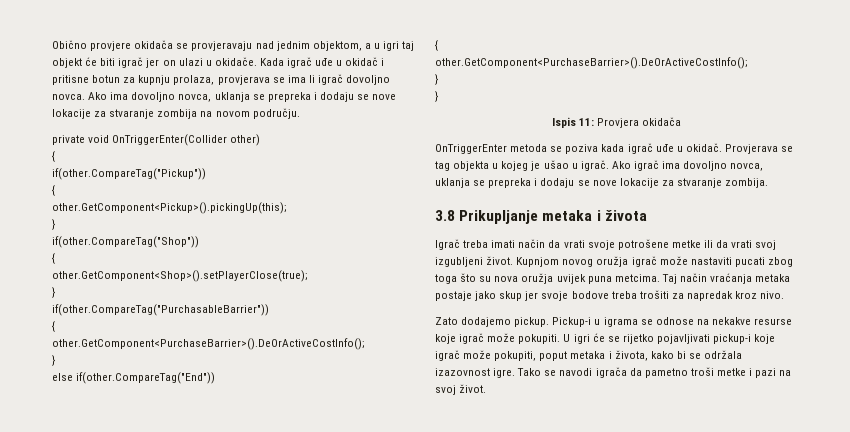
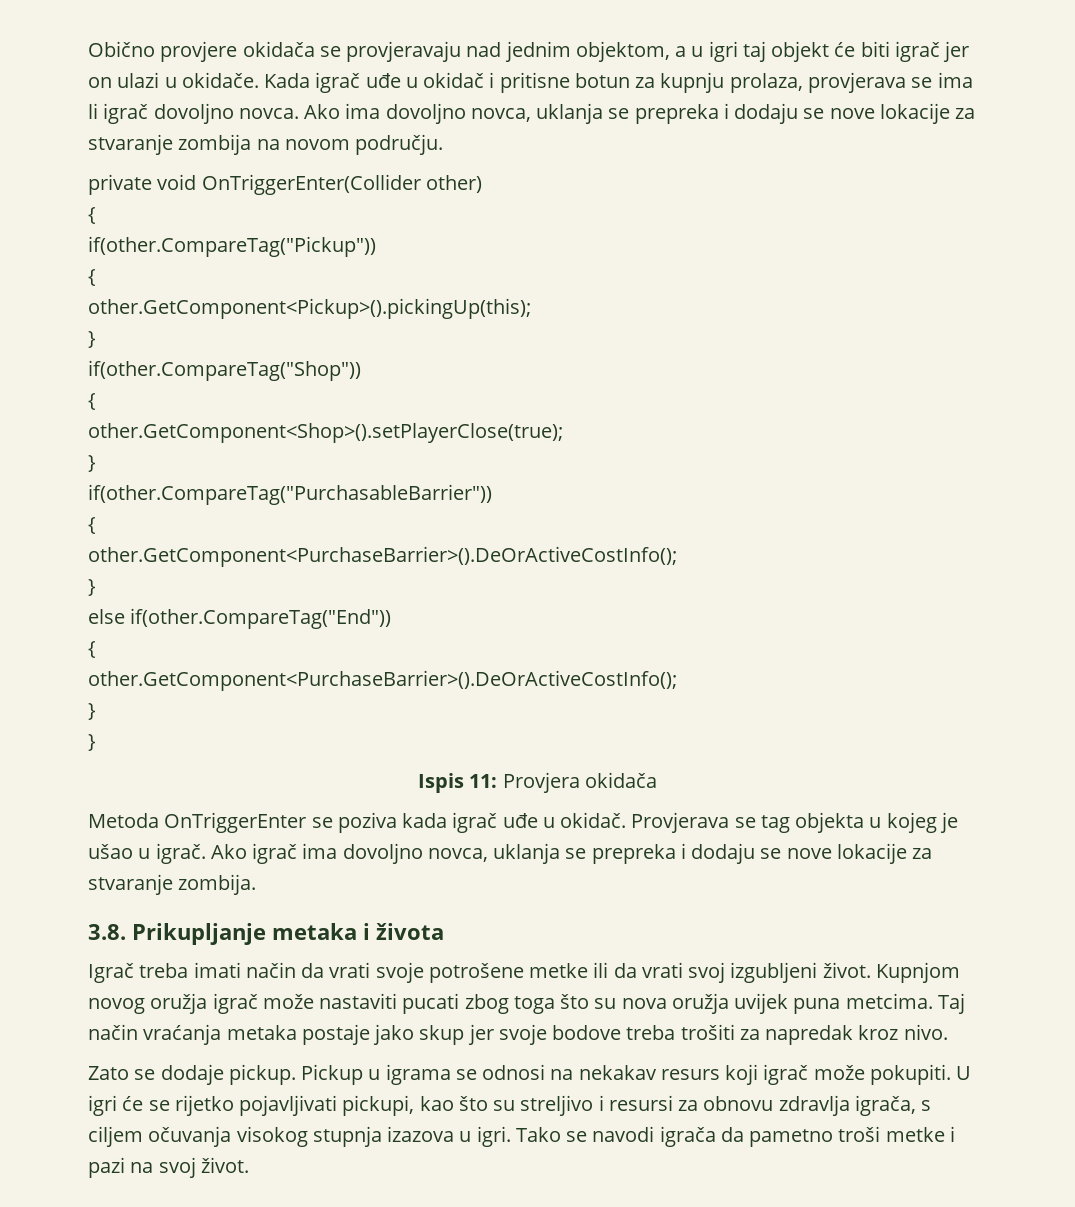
- OnTriggerEnter metoda se poziva kada igrač uđe u okidač.
+ Metoda OnTriggerEnter se poziva kada igrač uđe u okidač.
- 3.8 Prikupljanje metaka i života
+ 3.8. Prikupljanje metaka i života
- Zato dodajemo pickup. Pickup-i u igrama se odnose na nekakve resurse koje igrač može pokupiti.
+ Zato se dodaje pickup. Pickup u igrama se odnosi na nekakav resurs koji igrač može pokupiti.
- U igri će se rijetko pojavljivati pickup-i koje igrač može pokupiti, poput metaka i života, kako bi se održala izazovnost igre.
+ U igri će se rijetko pojavljivati pickupi, kao što su streljivo i resursi za obnovu zdravlja igrača, s ciljem očuvanja visokog stupnja izazova u igri.

